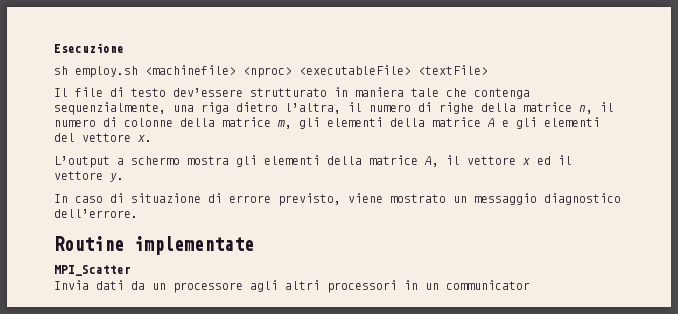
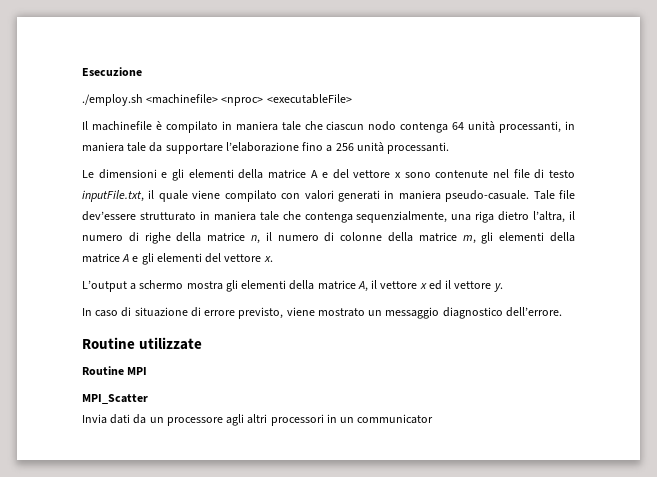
- sh employ.sh <machinefile> <nproc> <executableFile> <textFile>
+ ./employ.sh <machinefile> <nproc> <executableFile>
- Il file di testo dev’essere strutturato in maniera tale che contenga sequenzialmente, una riga dietro l’altra, il numero di righe della matrice n, il numero di colonne della matrice m, gli elementi della matrice A e gli elementi del vettore x.
+ Il machinefile è compilato in maniera tale che ciascun nodo contenga 64 unità processanti, in maniera tale da supportare l’elaborazione fino a 256 unità processanti.
+ Le dimensioni e gli elementi della matrice A e del vettore x sono contenute nel file di testo inputFile.txt, il quale viene compilato con valori generati in maniera pseudo-casuale. Tale file dev’essere strutturato in maniera tale che contenga sequenzialmente, una riga dietro l’altra, il numero di righe della matrice n, il numero di colonne della matrice m, gli elementi della matrice A e gli elementi del vettore x.
- Routine implementate
+ Routine utilizzate
+ Routine MPI

